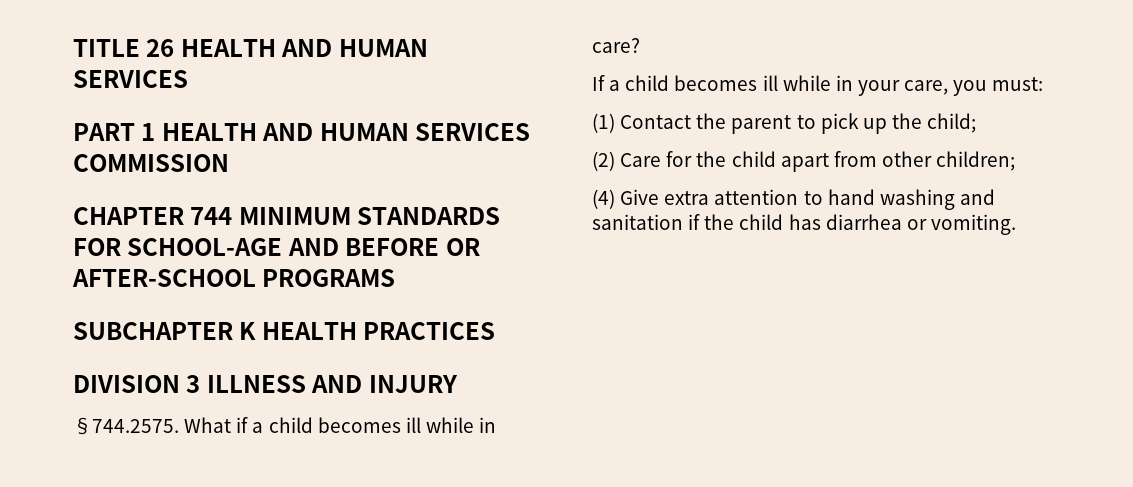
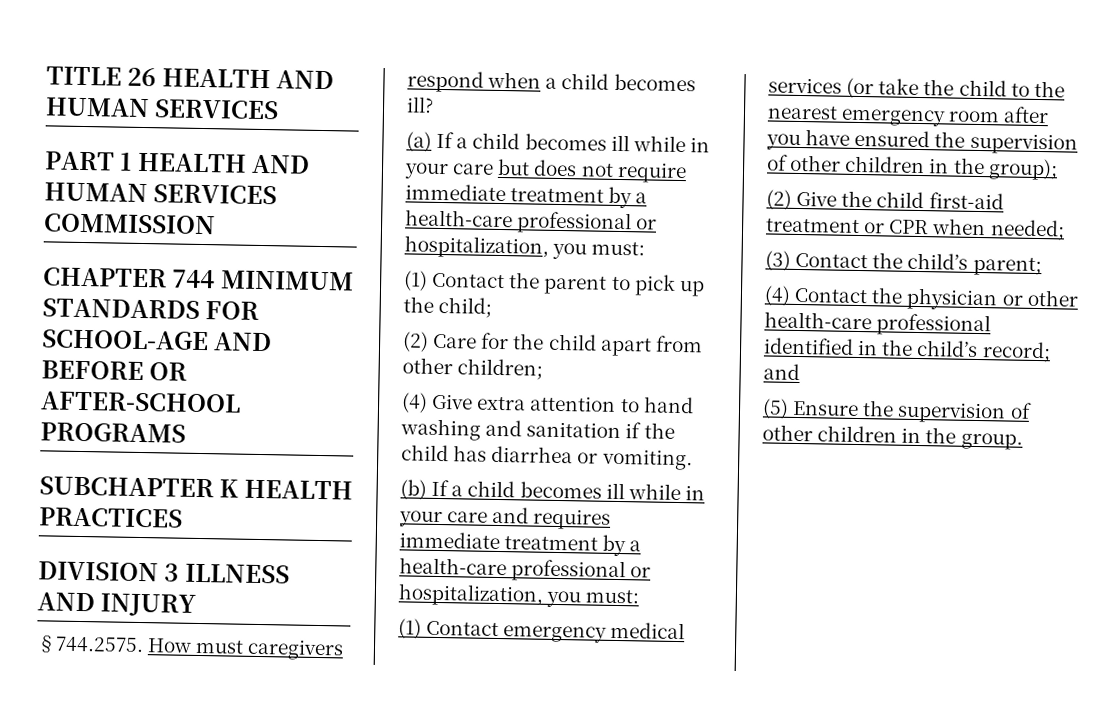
- §744.2575. What if a child becomes ill while in care?
- If a child becomes ill while in your care, you must:
+ §744.2575. How must caregivers respond when a child becomes ill?
+ (a) If a child becomes ill while in your care but does not require immediate treatment by a health-care professional or hospitalization, you must:
+ (b) If a child becomes ill while in your care and requires immediate treatment by a health-care professional or hospitalization, you must:
+ (1) Contact emergency medical services (or take the child to the nearest emergency room after you have ensured the supervision of other children in the group);
+ (2) Give the child first-aid treatment or CPR when needed;
+ (3) Contact the child’s parent;
+ (4) Contact the physician or other health-care professional identified in the child’s record; and
+ (5) Ensure the supervision of other children in the group.

